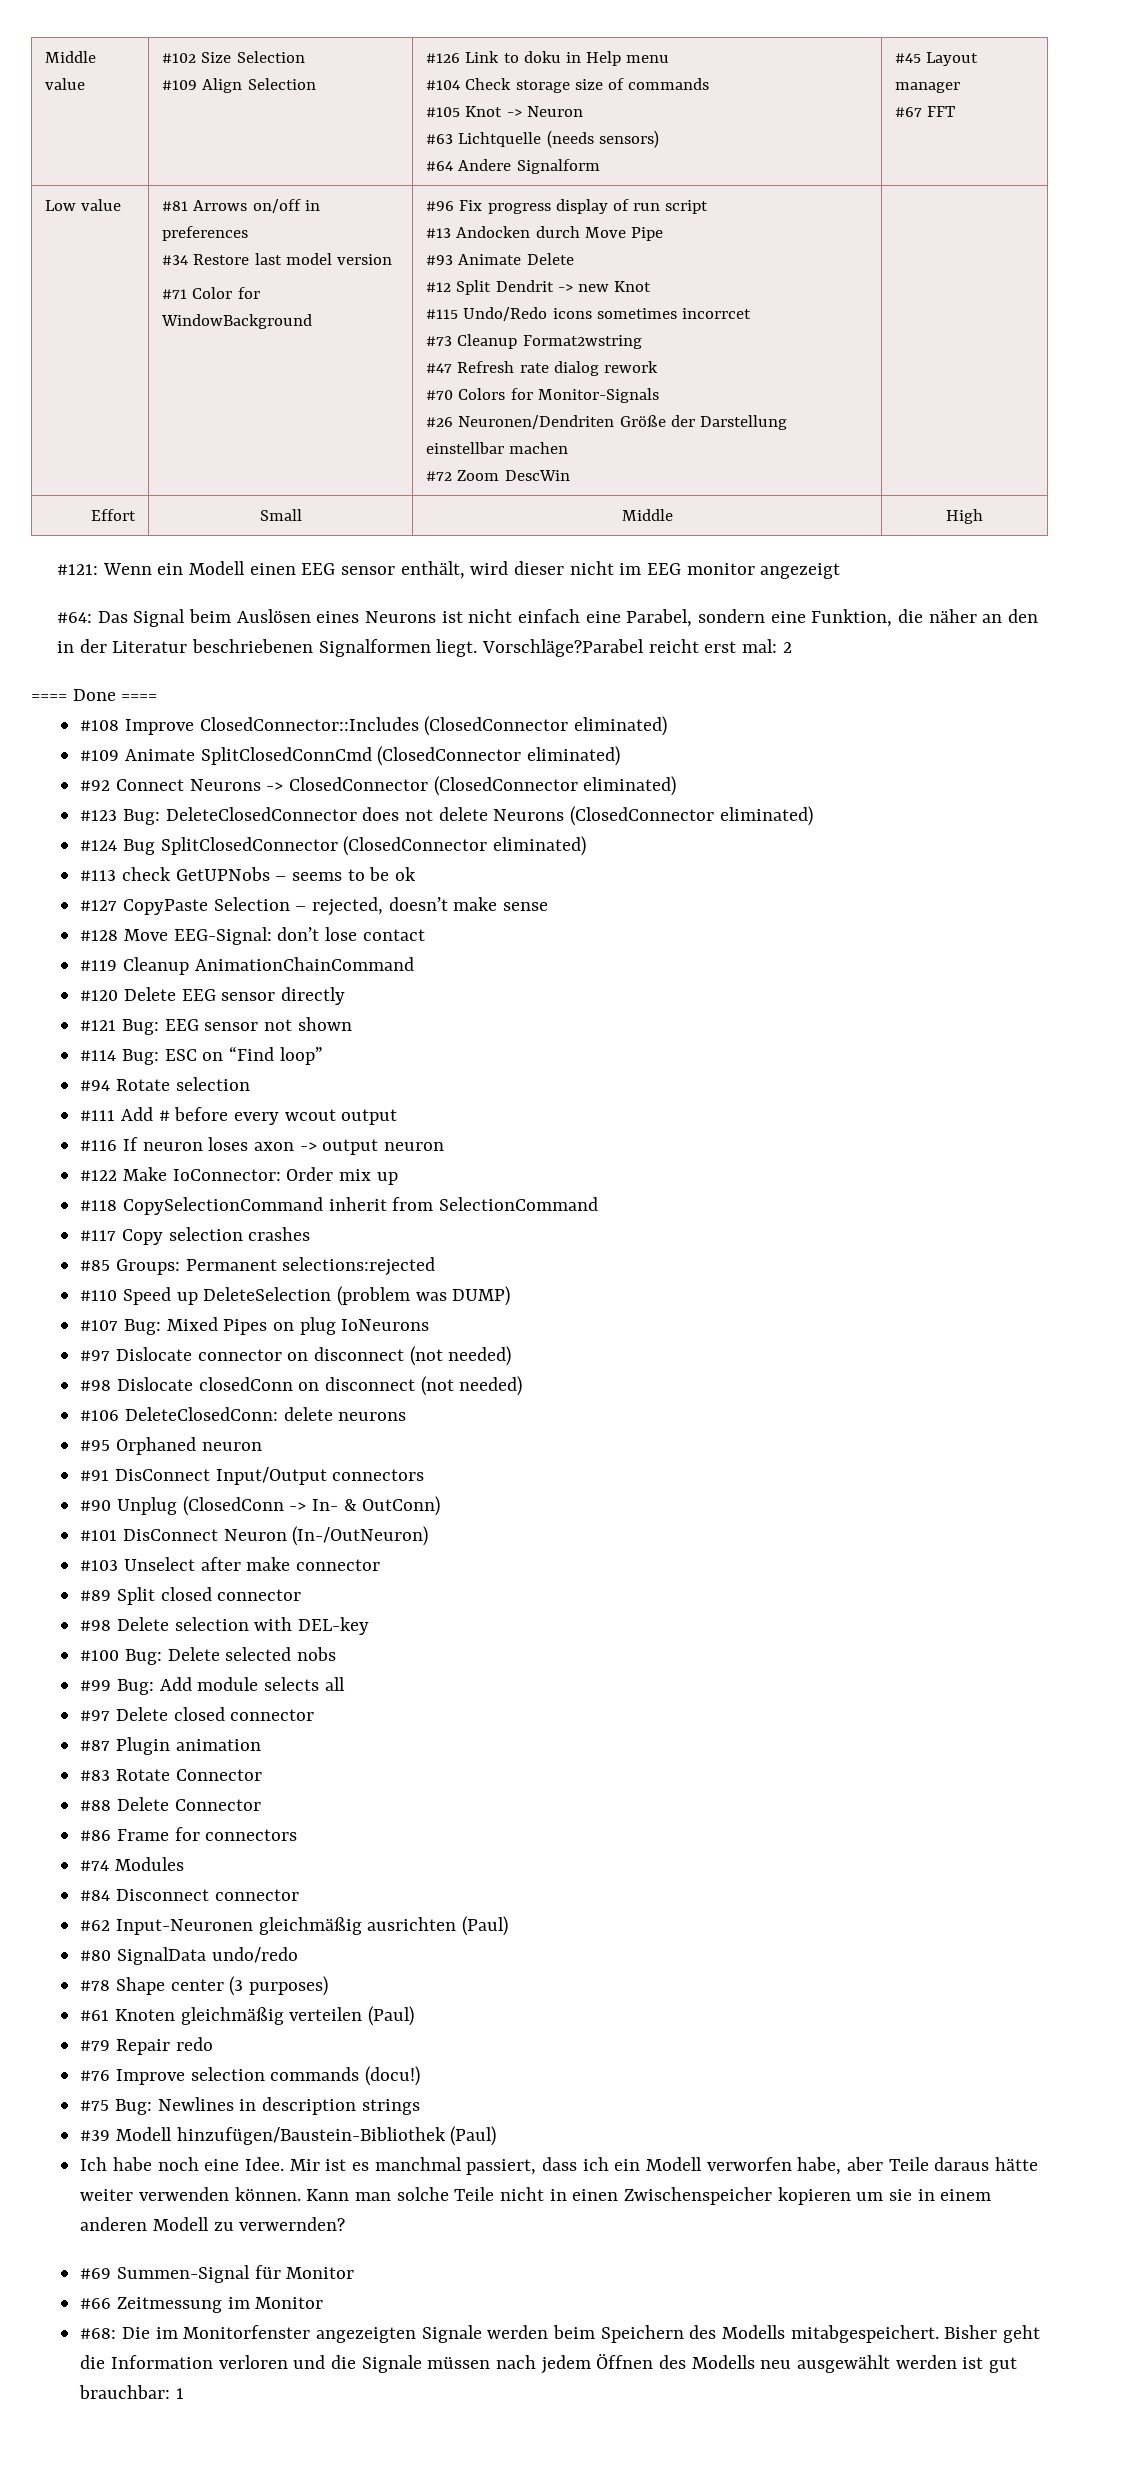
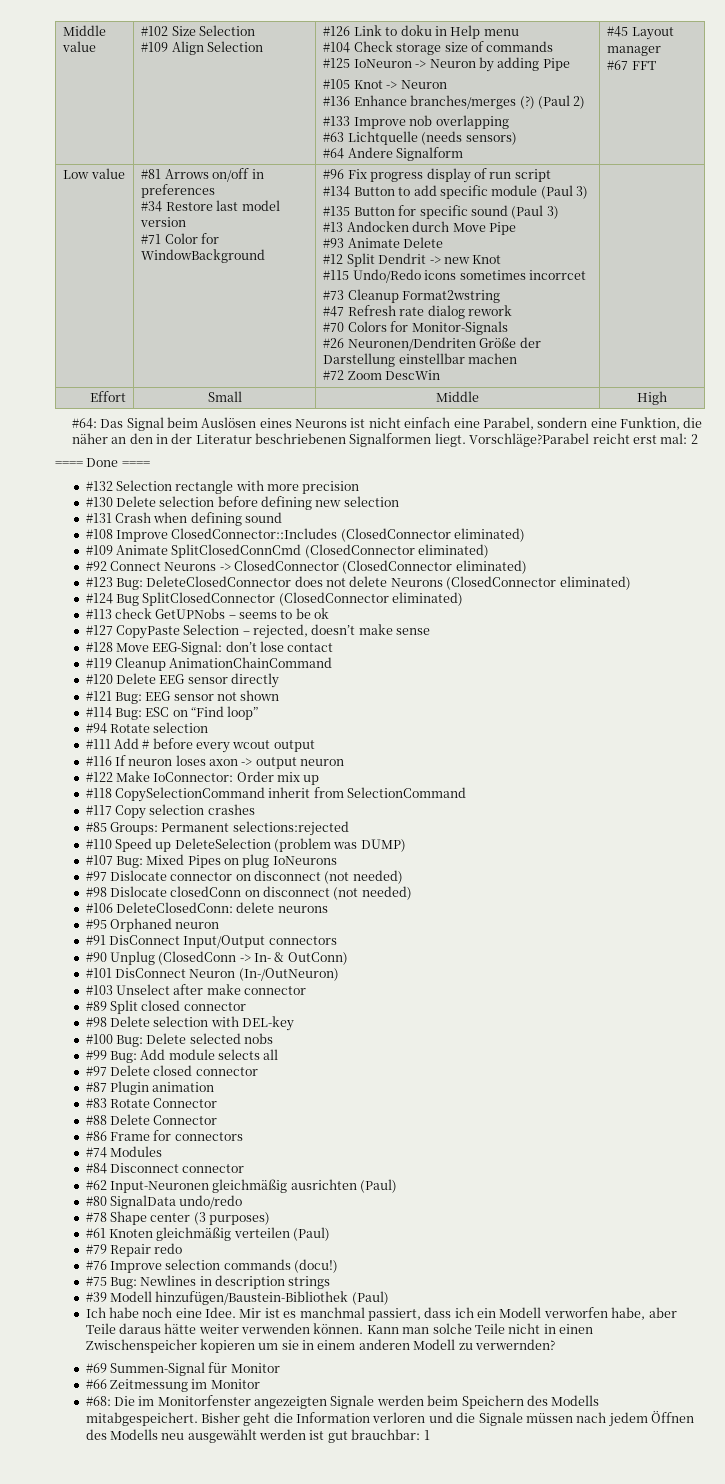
+ #125 IoNeuron -> Neuron by adding Pipe
  #105 Knot -> Neuron
+ #136 Enhance branches/merges (?) (Paul 2)
+ #133 Improve nob overlapping
+ #134 Button to add specific module (Paul 3)
+ #135 Button for specific sound (Paul 3)
- #121: Wenn ein Modell einen EEG sensor enthält, wird dieser nicht im EEG monitor angezeigt
+ #132 Selection rectangle with more precision
+ #130 Delete selection before defining new selection
+ #131 Crash when defining sound

